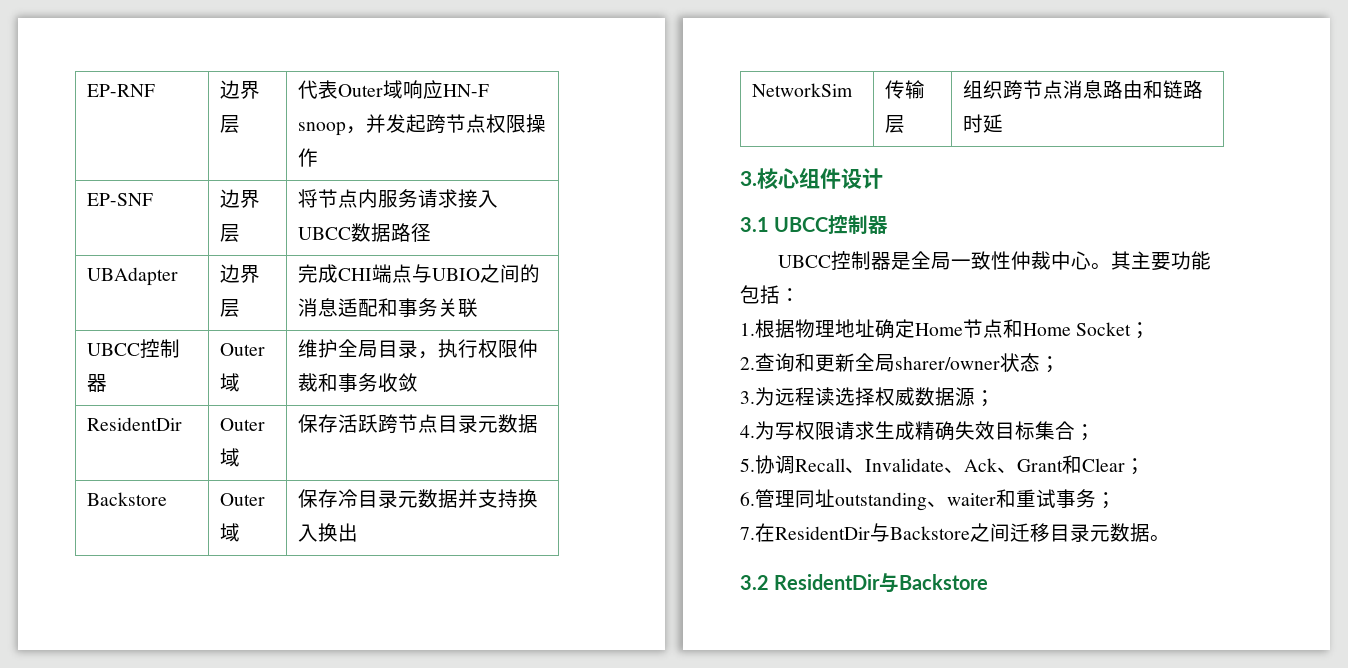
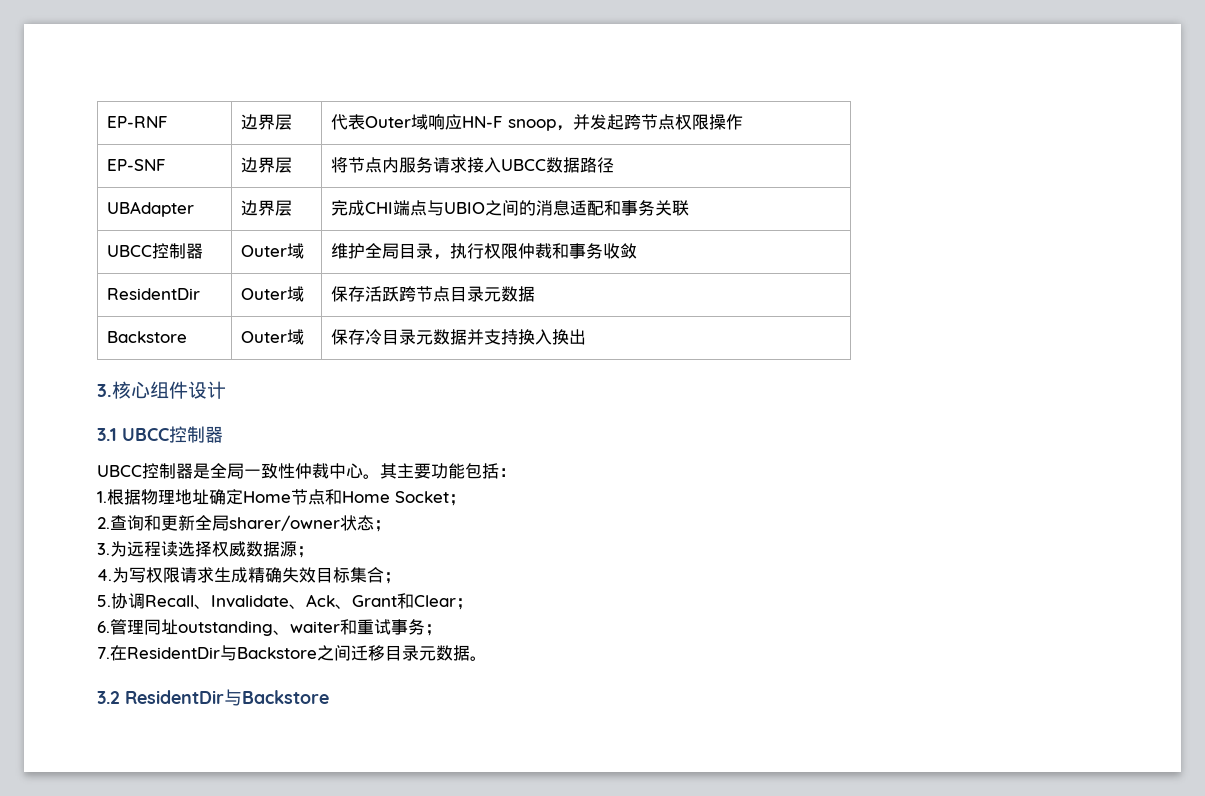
- NetworkSim | 传输层 | 组织跨节点消息路由和链路时延

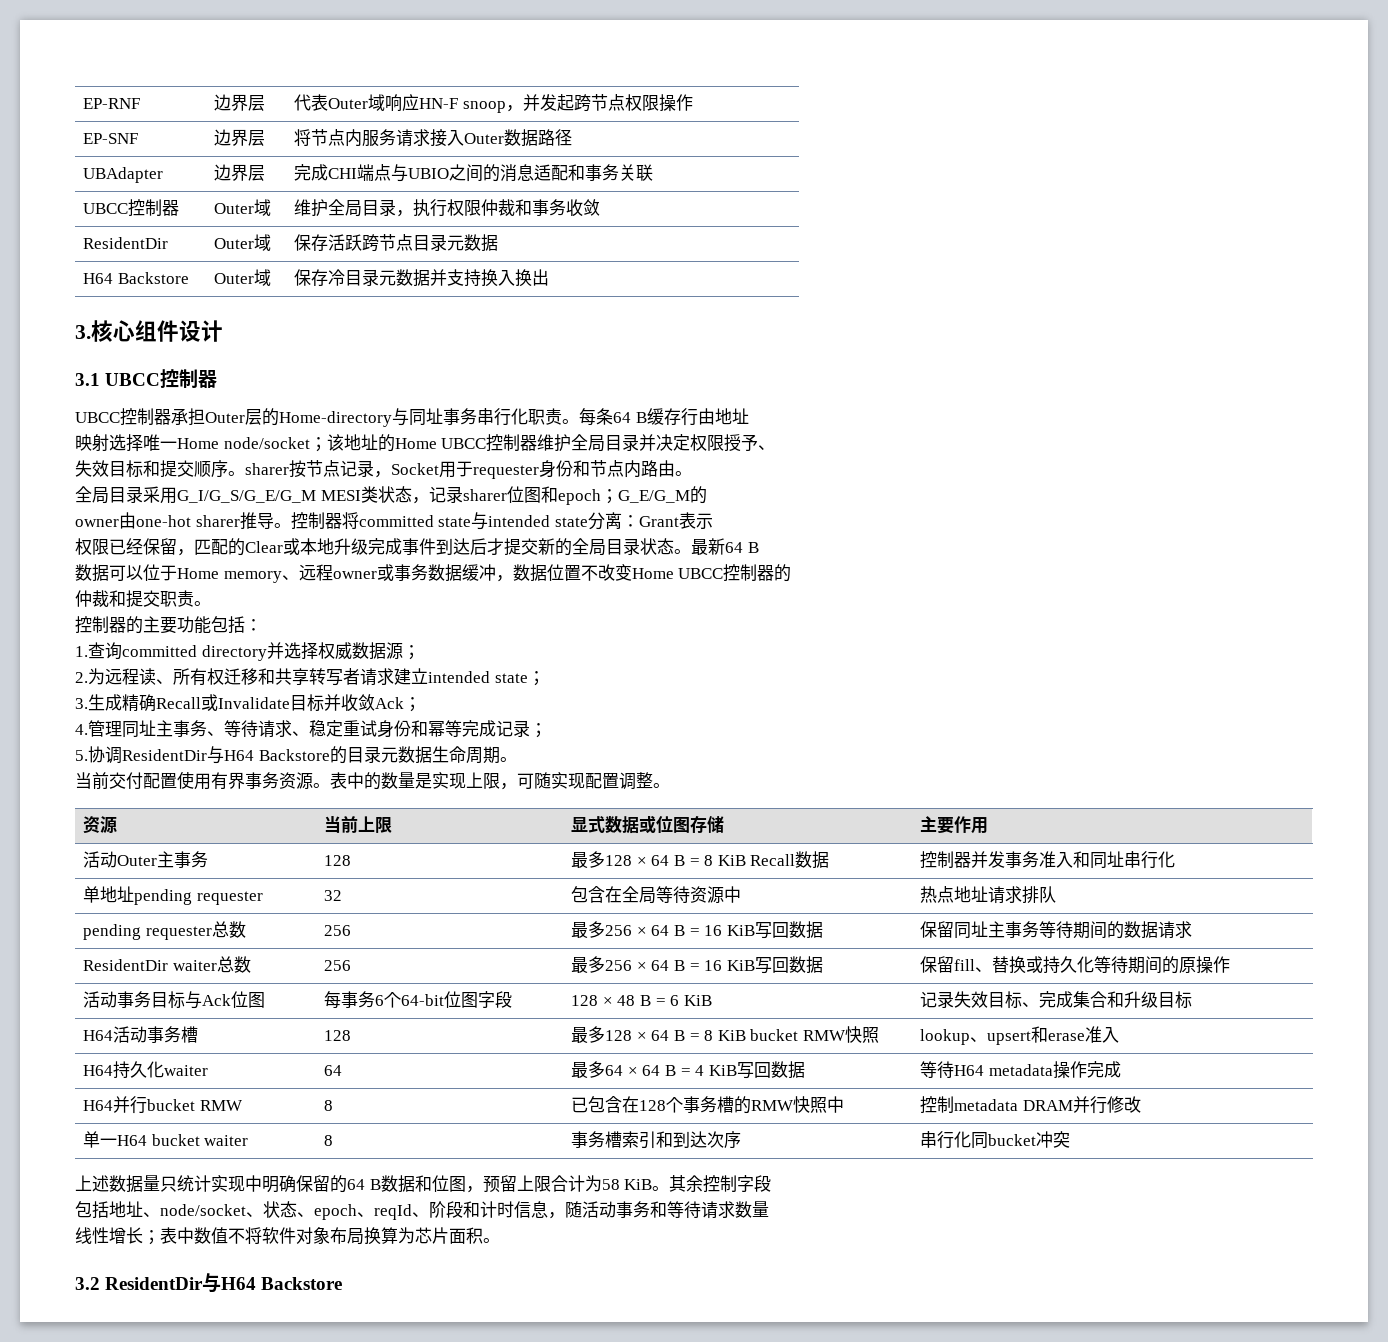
- EP-SNF | 边界层 | 将节点内服务请求接入UBCC数据路径
+ EP-SNF | 边界层 | 将节点内服务请求接入Outer数据路径
- Backstore | Outer域 | 保存冷目录元数据并支持换入换出
+ H64 Backstore | Outer域 | 保存冷目录元数据并支持换入换出
- UBCC控制器是全局一致性仲裁中心。其主要功能包括：
+ UBCC控制器承担Outer层的Home-directory与同址事务串行化职责。每条64 B缓存行由地址
+ 映射选择唯一Home node/socket；该地址的Home UBCC控制器维护全局目录并决定权限授予、
+ 失效目标和提交顺序。sharer按节点记录，Socket用于requester身份和节点内路由。
+ 全局目录采用G_I/G_S/G_E/G_M MESI类状态，记录sharer位图和epoch；G_E/G_M的
+ owner由one-hot sharer推导。控制器将committed state与intended state分离：Grant表示
+ 权限已经保留，匹配的Clear或本地升级完成事件到达后才提交新的全局目录状态。最新64 B
+ 数据可以位于Home memory、远程owner或事务数据缓冲，数据位置不改变Home UBCC控制器的
+ 仲裁和提交职责。
+ 控制器的主要功能包括：
- 1.根据物理地址确定Home节点和Home Socket；
- 2.查询和更新全局sharer/owner状态；
- 3.为远程读选择权威数据源；
- 4.为写权限请求生成精确失效目标集合；
- 5.协调Recall、Invalidate、Ack、Grant和Clear；
- 6.管理同址outstanding、waiter和重试事务；
- 7.在ResidentDir与Backstore之间迁移目录元数据。
+ 1.查询committed directory并选择权威数据源；
+ 2.为远程读、所有权迁移和共享转写者请求建立intended state；
+ 3.生成精确Recall或Invalidate目标并收敛Ack；
+ 4.管理同址主事务、等待请求、稳定重试身份和幂等完成记录；
+ 5.协调ResidentDir与H64 Backstore的目录元数据生命周期。
+ 当前交付配置使用有界事务资源。表中的数量是实现上限，可随实现配置调整。
+ 资源 | 当前上限 | 显式数据或位图存储 | 主要作用
+ 活动Outer主事务 | 128 | 最多128 × 64 B = 8 KiB Recall数据 | 控制器并发事务准入和同址串行化
+ 单地址pending requester | 32 | 包含在全局等待资源中 | 热点地址请求排队
+ pending requester总数 | 256 | 最多256 × 64 B = 16 KiB写回数据 | 保留同址主事务等待期间的数据请求
+ ResidentDir waiter总数 | 256 | 最多256 × 64 B = 16 KiB写回数据 | 保留fill、替换或持久化等待期间的原操作
+ 活动事务目标与Ack位图 | 每事务6个64-bit位图字段 | 128 × 48 B = 6 KiB | 记录失效目标、完成集合和升级目标
+ H64活动事务槽 | 128 | 最多128 × 64 B = 8 KiB bucket RMW快照 | lookup、upsert和erase准入
+ H64持久化waiter | 64 | 最多64 × 64 B = 4 KiB写回数据 | 等待H64 metadata操作完成
+ H64并行bucket RMW | 8 | 已包含在128个事务槽的RMW快照中 | 控制metadata DRAM并行修改
+ 单一H64 bucket waiter | 8 | 事务槽索引和到达次序 | 串行化同bucket冲突
+ 上述数据量只统计实现中明确保留的64 B数据和位图，预留上限合计为58 KiB。其余控制字段
+ 包括地址、node/socket、状态、epoch、reqId、阶段和计时信息，随活动事务和等待请求数量
+ 线性增长；表中数值不将软件对象布局换算为芯片面积。
- 3.2 ResidentDir与Backstore
+ 3.2 ResidentDir与H64 Backstore

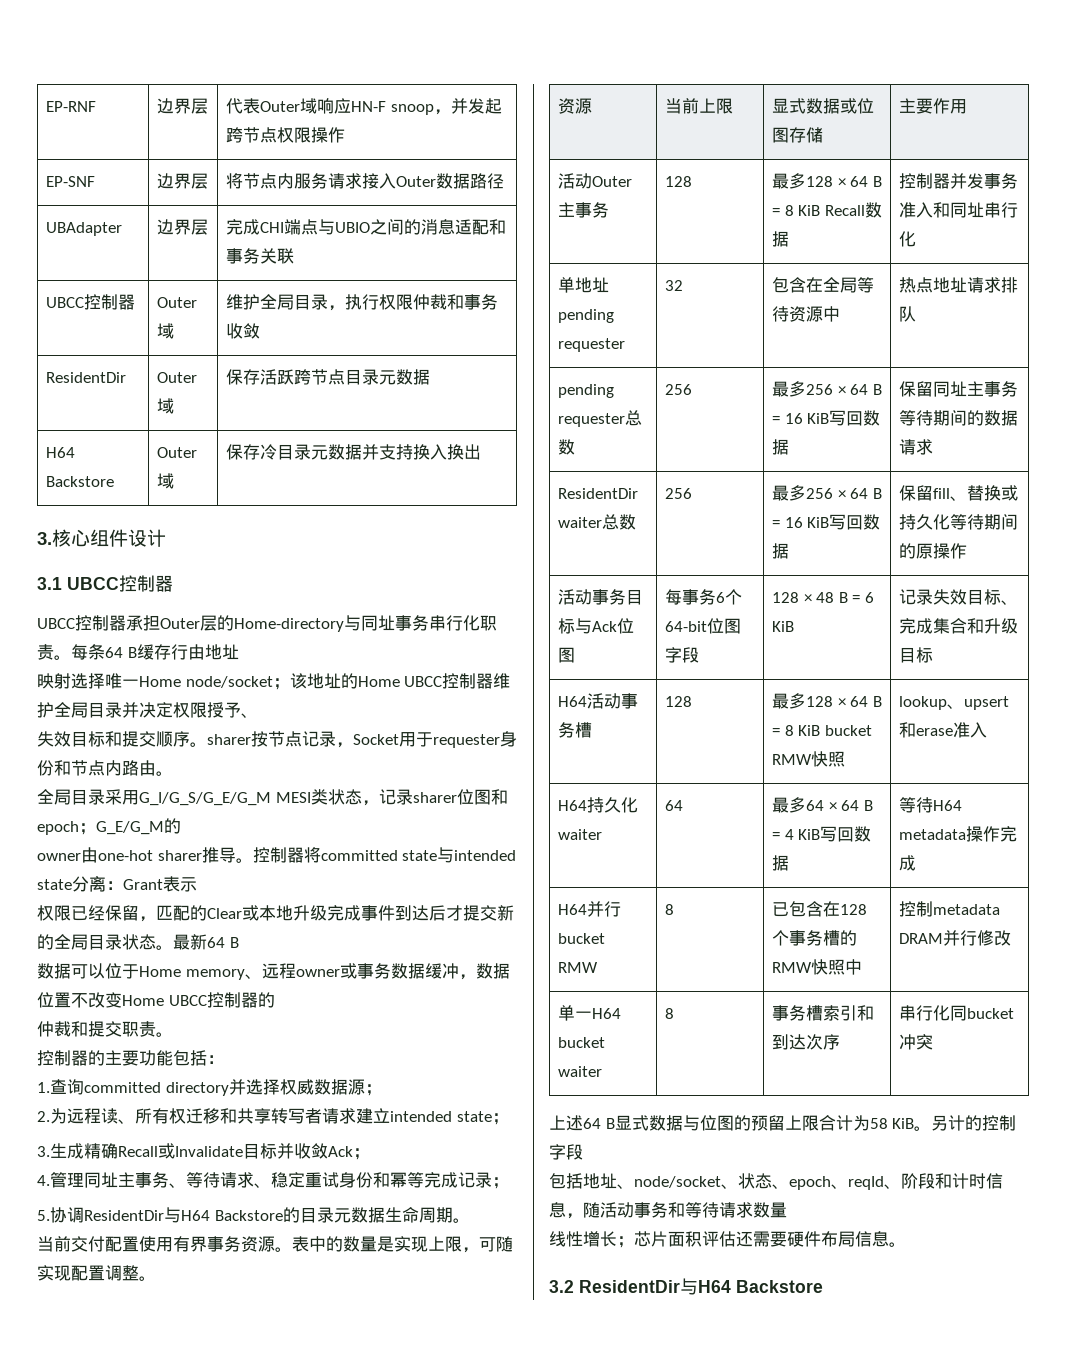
- 上述数据量只统计实现中明确保留的64 B数据和位图，预留上限合计为58 KiB。
+ 上述64 B显式数据与位图的预留上限合计为58 KiB。
- 其余控制字段
+ 另计的控制字段
- 线性增长；表中数值不将软件对象布局换算为芯片面积。
+ 线性增长；芯片面积评估还需要硬件布局信息。

